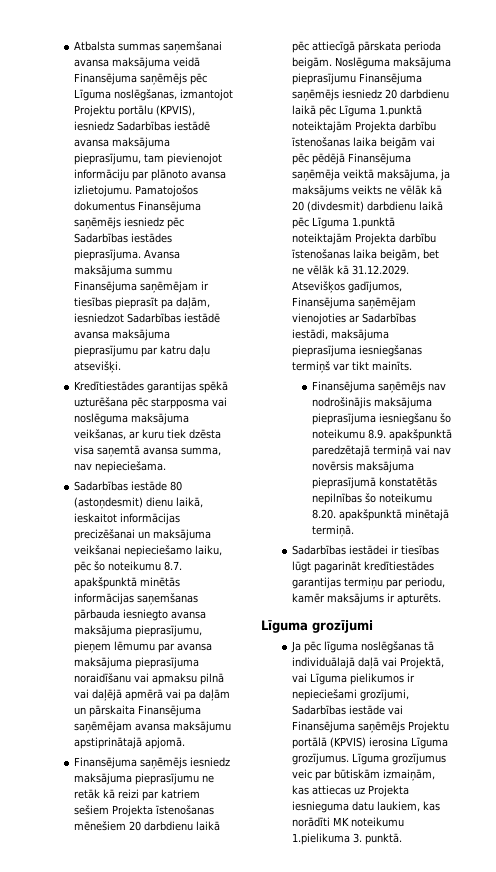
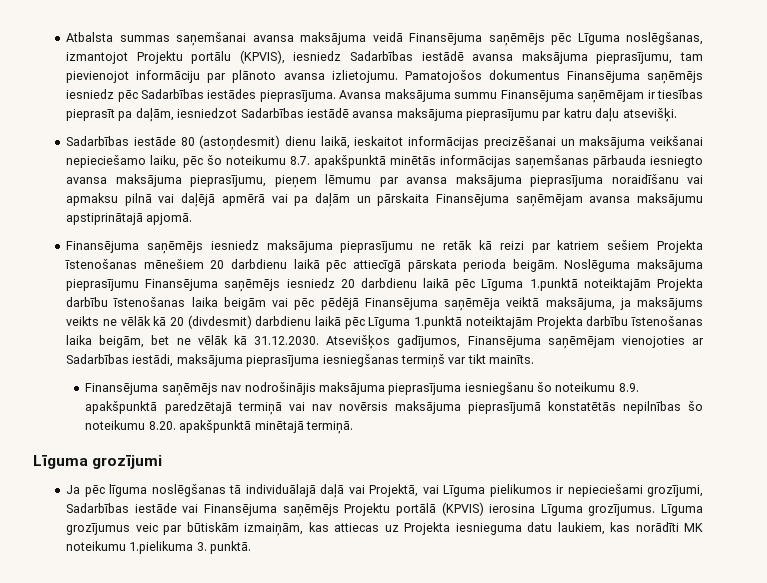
- Kredītiestādes garantijas spēkā uzturēšana pēc starpposma vai noslēguma maksājuma veikšanas, ar kuru tiek dzēsta visa saņemtā avansa summa, nav nepieciešama.
- Noslēguma maksājuma pieprasījumu Finansējuma saņēmējs iesniedz 20 darbdienu laikā pēc Līguma 1.punktā noteiktajām Projekta darbību īstenošanas laika beigām vai pēc pēdējā Finansējuma saņēmēja veiktā maksājuma, ja maksājums veikts ne vēlāk kā 20 (divdesmit) darbdienu laikā pēc Līguma 1.punktā noteiktajām Projekta darbību īstenošanas laika beigām, bet ne vēlāk kā 31.12.2029. Atsevišķos gadījumos, Finansējuma saņēmējam vienojoties ar Sadarbības iestādi, maksājuma pieprasījuma iesniegšanas termiņš var tikt mainīts.
+ Noslēguma maksājuma pieprasījumu Finansējuma saņēmējs iesniedz 20 darbdienu laikā pēc Līguma 1.punktā noteiktajām Projekta darbību īstenošanas laika beigām vai pēc pēdējā Finansējuma saņēmēja veiktā maksājuma, ja maksājums veikts ne vēlāk kā 20 (divdesmit) darbdienu laikā pēc Līguma 1.punktā noteiktajām Projekta darbību īstenošanas laika beigām, bet ne vēlāk kā 31.12.2030. Atsevišķos gadījumos, Finansējuma saņēmējam vienojoties ar Sadarbības iestādi, maksājuma pieprasījuma iesniegšanas termiņš var tikt mainīts.
- Sadarbības iestādei ir tiesības lūgt pagarināt kredītiestādes garantijas termiņu par periodu, kamēr maksājums ir apturēts.

